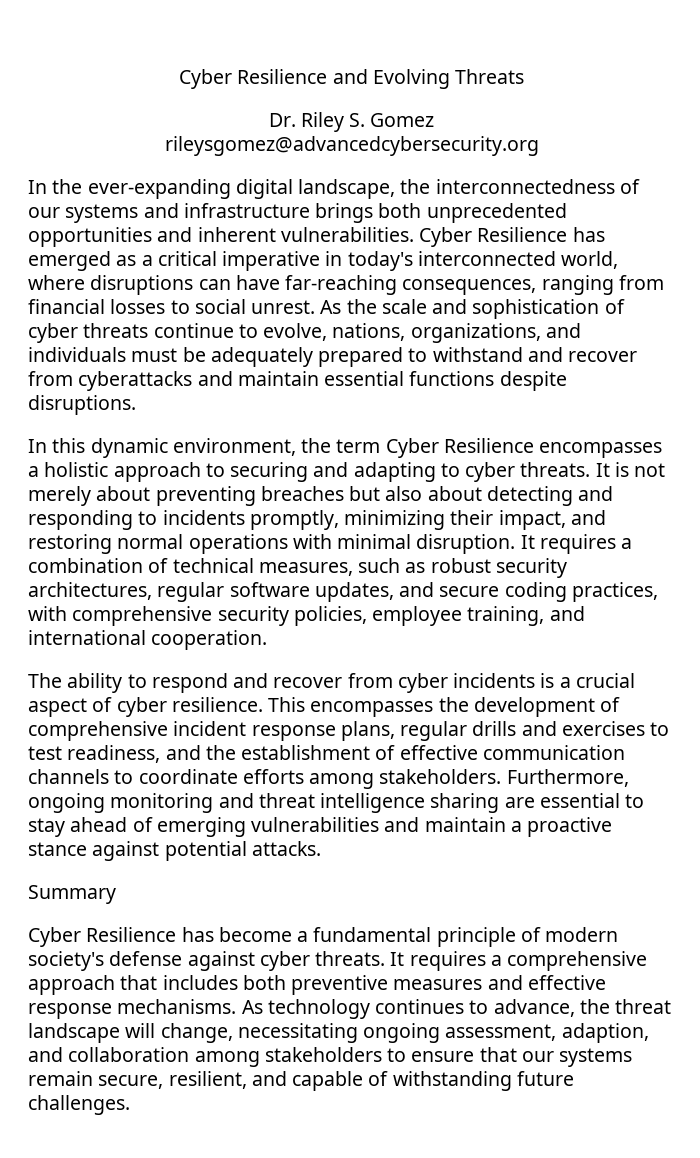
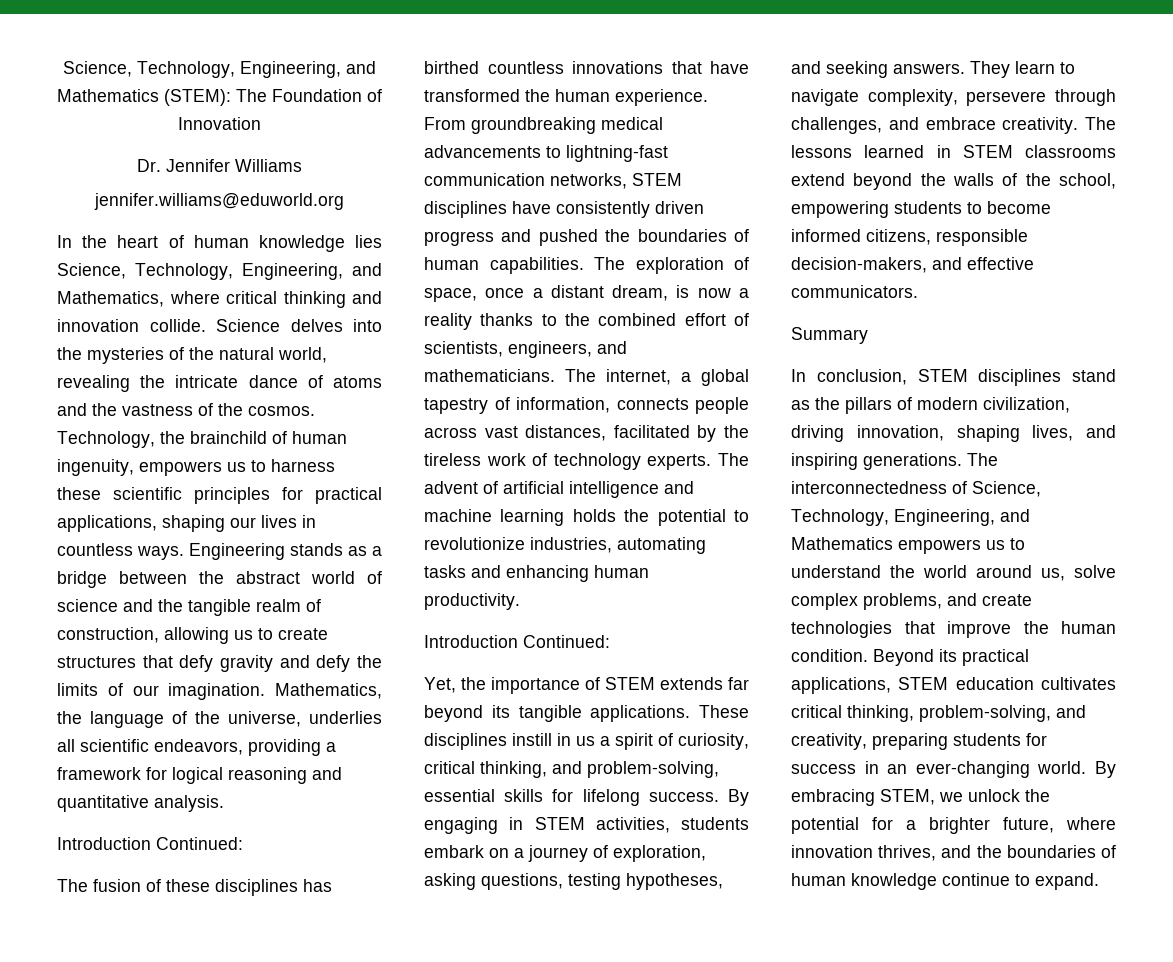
- Cyber Resilience and Evolving Threats
- Dr. Riley S. Gomez
- rileysgomez@advancedcybersecurity.org
- In the ever-expanding digital landscape, the interconnectedness of our systems and infrastructure brings both unprecedented opportunities and inherent vulnerabilities. Cyber Resilience has emerged as a critical imperative in today's interconnected world, where disruptions can have far-reaching consequences, ranging from financial losses to social unrest. As the scale and sophistication of cyber threats continue to evolve, nations, organizations, and individuals must be adequately prepared to withstand and recover from cyberattacks and maintain essential functions despite disruptions.
- In this dynamic environment, the term Cyber Resilience encompasses a holistic approach to securing and adapting to cyber threats. It is not merely about preventing breaches but also about detecting and responding to incidents promptly, minimizing their impact, and restoring normal operations with minimal disruption. It requires a combination of technical measures, such as robust security architectures, regular software updates, and secure coding practices, with comprehensive security policies, employee training, and international cooperation.
- The ability to respond and recover from cyber incidents is a crucial aspect of cyber resilience. This encompasses the development of comprehensive incident response plans, regular drills and exercises to test readiness, and the establishment of effective communication channels to coordinate efforts among stakeholders. Furthermore, ongoing monitoring and threat intelligence sharing are essential to stay ahead of emerging vulnerabilities and maintain a proactive stance against potential attacks.
+ Science, Technology, Engineering, and Mathematics (STEM): The Foundation of Innovation
+ Dr. Jennifer Williams
+ jennifer.williams@eduworld.org
+ In the heart of human knowledge lies Science, Technology, Engineering, and Mathematics, where critical thinking and innovation collide. Science delves into the mysteries of the natural world, revealing the intricate dance of atoms and the vastness of the cosmos. Technology, the brainchild of human ingenuity, empowers us to harness these scientific principles for practical applications, shaping our lives in countless ways. Engineering stands as a bridge between the abstract world of science and the tangible realm of construction, allowing us to create structures that defy gravity and defy the limits of our imagination. Mathematics, the language of the universe, underlies all scientific endeavors, providing a framework for logical reasoning and quantitative analysis.
+ Introduction Continued:
+ The fusion of these disciplines has birthed countless innovations that have transformed the human experience. From groundbreaking medical advancements to lightning-fast communication networks, STEM disciplines have consistently driven progress and pushed the boundaries of human capabilities. The exploration of space, once a distant dream, is now a reality thanks to the combined effort of scientists, engineers, and mathematicians. The internet, a global tapestry of information, connects people across vast distances, facilitated by the tireless work of technology experts. The advent of artificial intelligence and machine learning holds the potential to revolutionize industries, automating tasks and enhancing human productivity.
+ Introduction Continued:
+ Yet, the importance of STEM extends far beyond its tangible applications. These disciplines instill in us a spirit of curiosity, critical thinking, and problem-solving, essential skills for lifelong success. By engaging in STEM activities, students embark on a journey of exploration, asking questions, testing hypotheses, and seeking answers. They learn to navigate complexity, persevere through challenges, and embrace creativity. The lessons learned in STEM classrooms extend beyond the walls of the school, empowering students to become informed citizens, responsible decision-makers, and effective communicators.
  Summary
- Cyber Resilience has become a fundamental principle of modern society's defense against cyber threats. It requires a comprehensive approach that includes both preventive measures and effective response mechanisms. As technology continues to advance, the threat landscape will change, necessitating ongoing assessment, adaption, and collaboration among stakeholders to ensure that our systems remain secure, resilient, and capable of withstanding future challenges.
+ In conclusion, STEM disciplines stand as the pillars of modern civilization, driving innovation, shaping lives, and inspiring generations. The interconnectedness of Science, Technology, Engineering, and Mathematics empowers us to understand the world around us, solve complex problems, and create technologies that improve the human condition. Beyond its practical applications, STEM education cultivates critical thinking, problem-solving, and creativity, preparing students for success in an ever-changing world. By embracing STEM, we unlock the potential for a brighter future, where innovation thrives, and the boundaries of human knowledge continue to expand.

